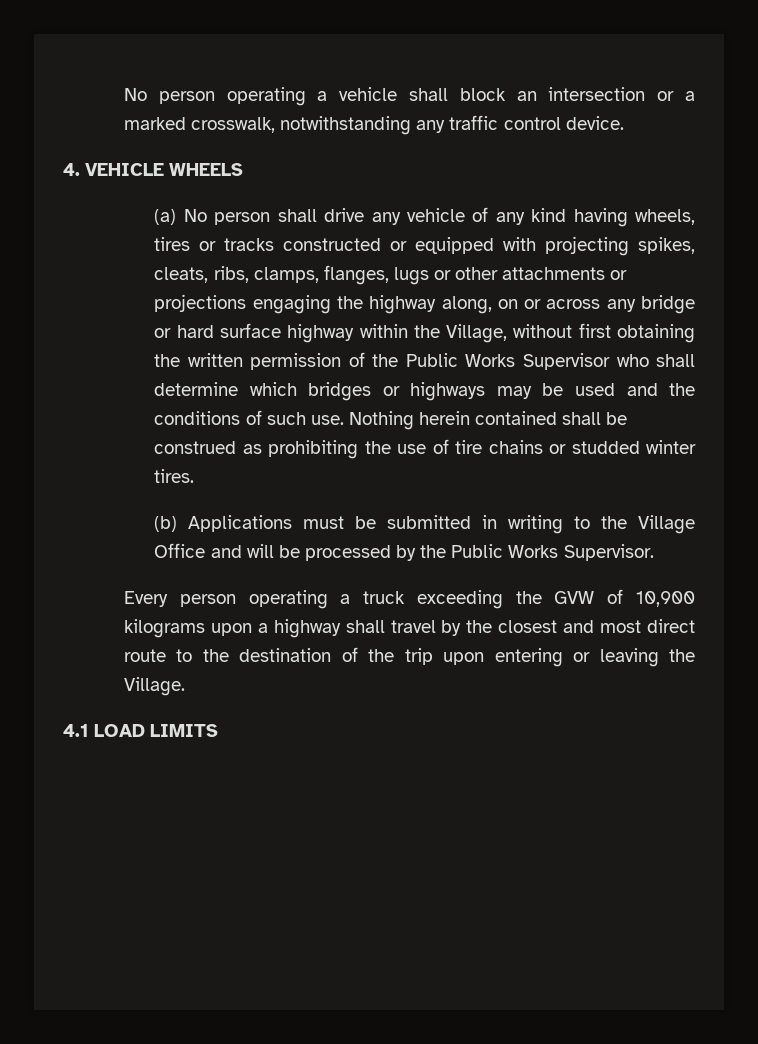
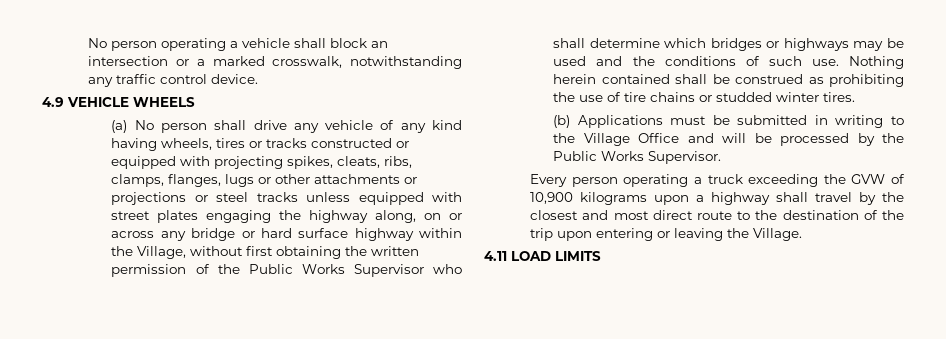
- 4. VEHICLE WHEELS
+ 4.9 VEHICLE WHEELS
- (a) No person shall drive any vehicle of any kind having wheels, tires or tracks constructed or equipped with projecting spikes, cleats, ribs, clamps, flanges, lugs or other attachments or projections engaging the highway along, on or across any bridge or hard surface highway within the Village, without first obtaining the written permission of the Public Works Supervisor who shall determine which bridges or highways may be used and the conditions of such use.
+ (a) No person shall drive any vehicle of any kind having wheels, tires or tracks constructed or equipped with projecting spikes, cleats, ribs, clamps, flanges, lugs or other attachments or projections or steel tracks unless equipped with street plates engaging the highway along, on or across any bridge or hard surface highway within the Village, without first obtaining the written permission of the Public Works Supervisor who shall determine which bridges or highways may be used and the conditions of such use.
- 4.1 LOAD LIMITS
+ 4.11 LOAD LIMITS

